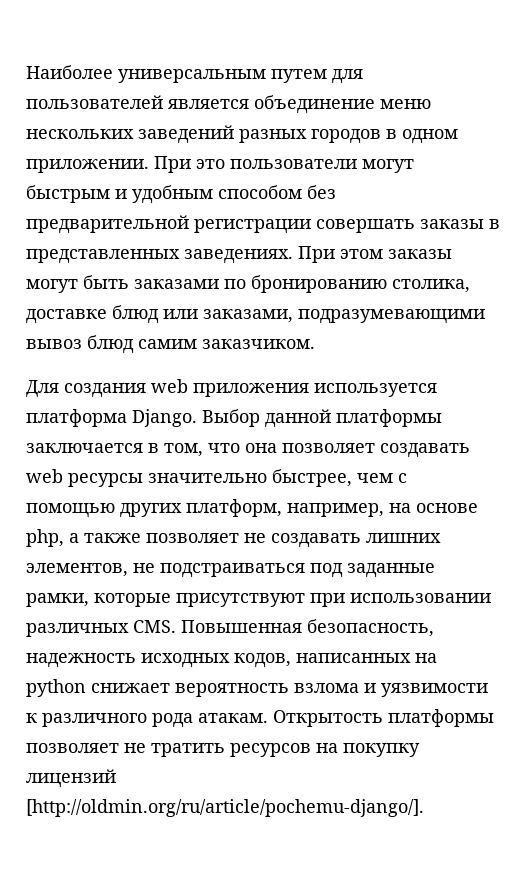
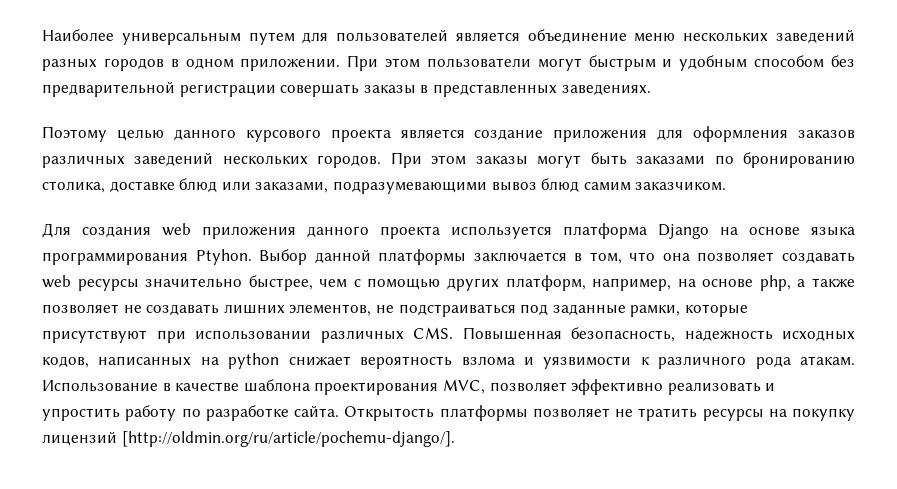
- При это пользователи могут быстрым и удобным способом без предварительной регистрации совершать заказы в представленных заведениях.
+ При этом пользователи могут быстрым и удобным способом без предварительной регистрации совершать заказы в представленных заведениях.
+ Поэтому целью данного курсового проекта является создание приложения для оформления заказов различных заведений нескольких городов.
- Для создания web приложения используется платформа Django.
+ Для создания web приложения данного проекта используется платформа Django на основе языка программирования Ptyhon.
+ Использование в качестве шаблона проектирования MVC, позволяет эффективно реализовать и упростить работу по разработке сайта.
- Открытость платформы позволяет не тратить ресурсов на покупку лицензий [http://oldmin.org/ru/article/pochemu-django/].
+ Открытость платформы позволяет не тратить ресурсы на покупку лицензий [http://oldmin.org/ru/article/pochemu-django/].

